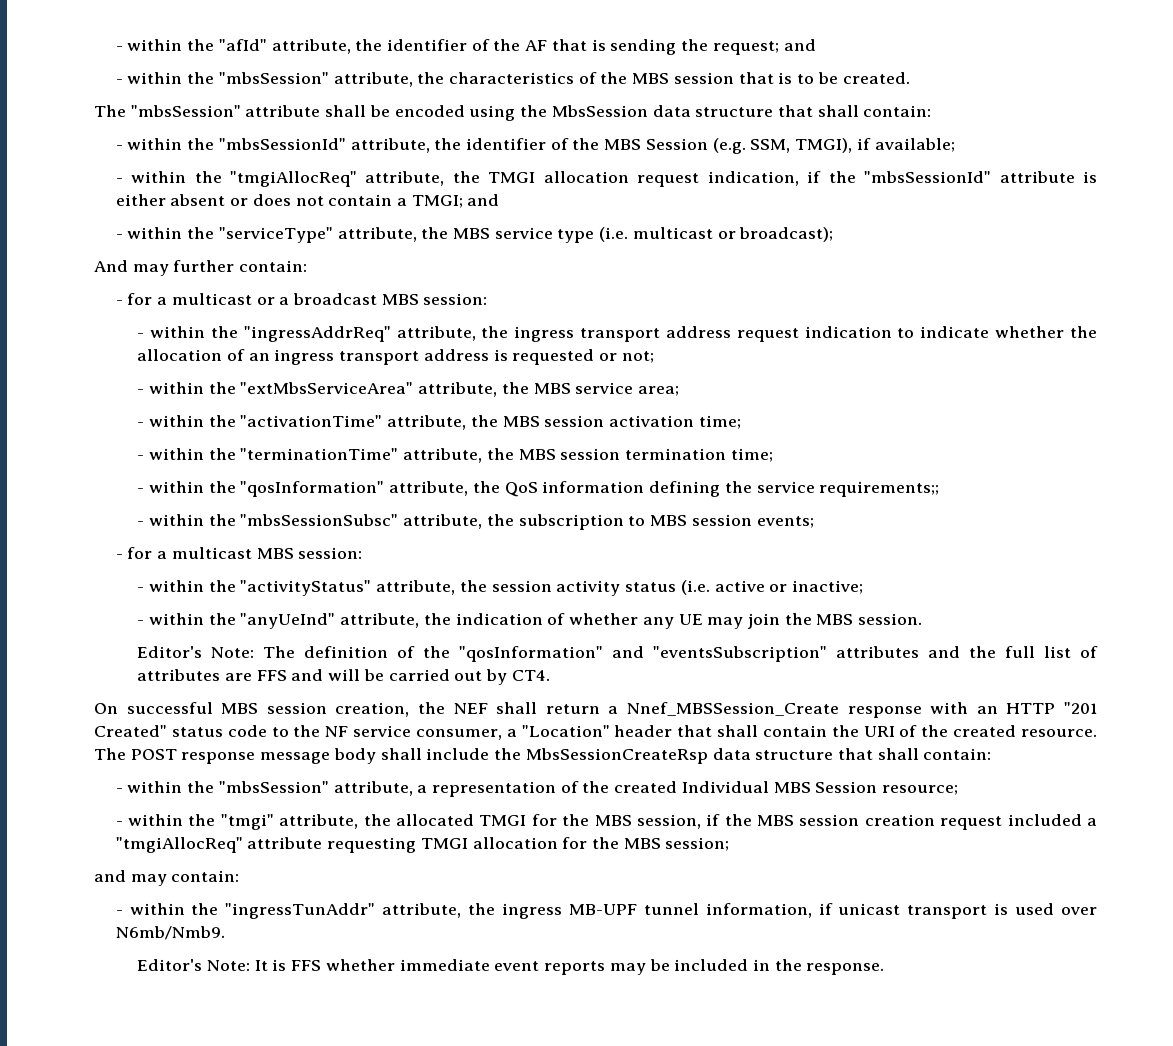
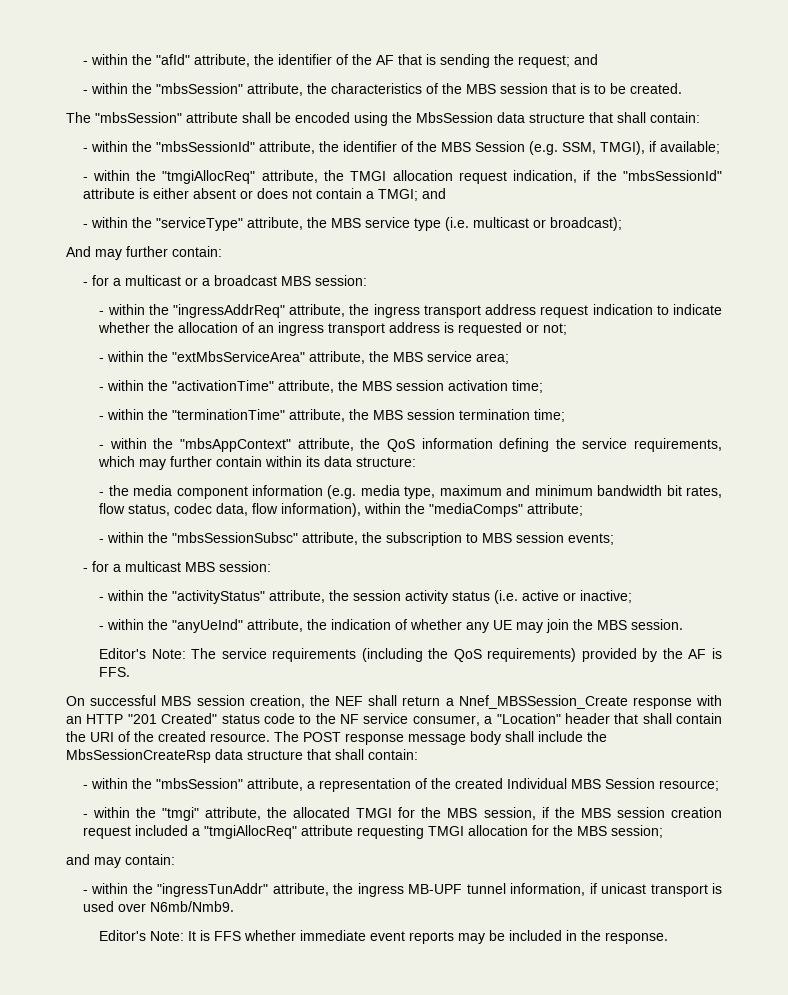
- - within the "qosInformation" attribute, the QoS information defining the service requirements;;
+ - within the "mbsAppContext" attribute, the QoS information defining the service requirements, which may further contain within its data structure:
+ - the media component information (e.g. media type, maximum and minimum bandwidth bit rates, flow status, codec data, flow information), within the "mediaComps" attribute;
- Editor's Note: The definition of the "qosInformation" and "eventsSubscription" attributes and the full list of attributes are FFS and will be carried out by CT4.
+ Editor's Note: The service requirements (including the QoS requirements) provided by the AF is FFS.

